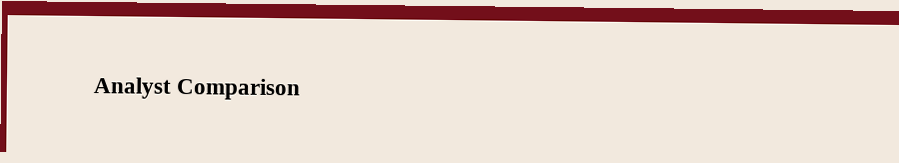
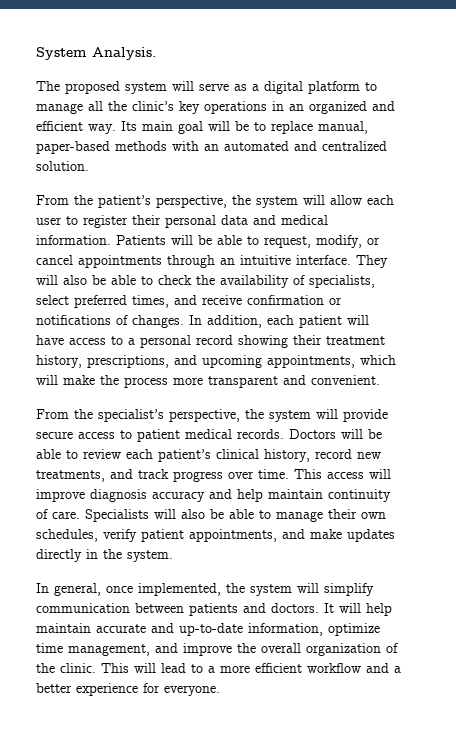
- Analyst Comparison
+ System Analysis.
+ The proposed system will serve as a digital platform to manage all the clinic’s key operations in an organized and efficient way. Its main goal will be to replace manual, paper-based methods with an automated and centralized solution.
+ From the patient’s perspective, the system will allow each user to register their personal data and medical information. Patients will be able to request, modify, or cancel appointments through an intuitive interface. They will also be able to check the availability of specialists, select preferred times, and receive confirmation or notifications of changes. In addition, each patient will have access to a personal record showing their treatment history, prescriptions, and upcoming appointments, which will make the process more transparent and convenient.
+ From the specialist’s perspective, the system will provide secure access to patient medical records. Doctors will be able to review each patient’s clinical history, record new treatments, and track progress over time. This access will improve diagnosis accuracy and help maintain continuity of care. Specialists will also be able to manage their own schedules, verify patient appointments, and make updates directly in the system.
+ In general, once implemented, the system will simplify communication between patients and doctors. It will help maintain accurate and up-to-date information, optimize time management, and improve the overall organization of the clinic. This will lead to a more efficient workflow and a better experience for everyone.

